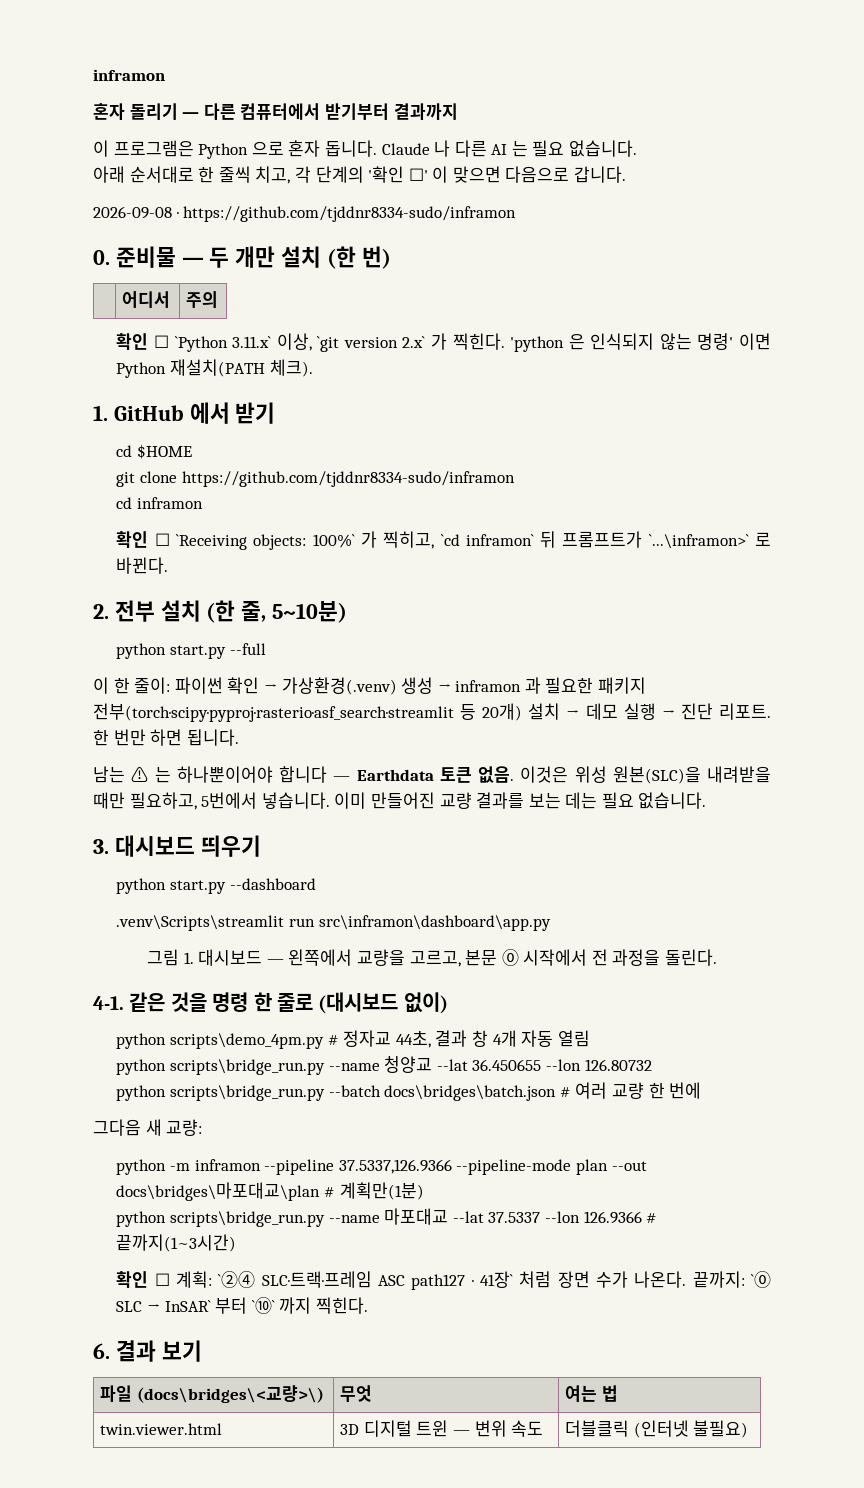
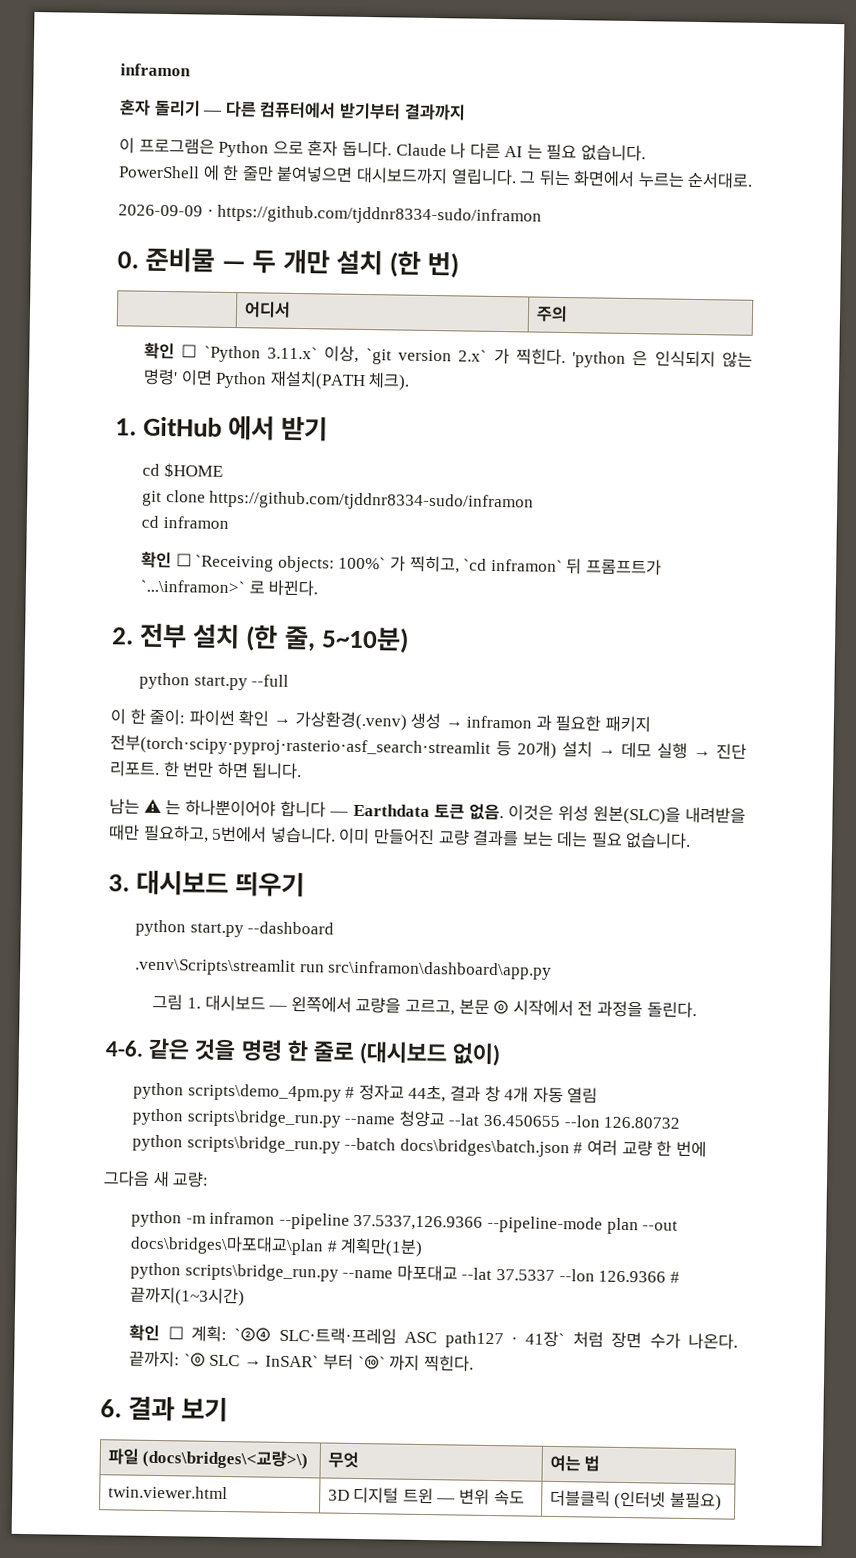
- 아래 순서대로 한 줄씩 치고, 각 단계의 '확인 ☐' 이 맞으면 다음으로 갑니다.
- 2026-09-08 · https://github.com/tjddnr8334-sudo/inframon
+ PowerShell 에 한 줄만 붙여넣으면 대시보드까지 열립니다. 그 뒤는 화면에서 누르는 순서대로.
+ 2026-09-09 · https://github.com/tjddnr8334-sudo/inframon
- 4-1.
+ 4-6.

